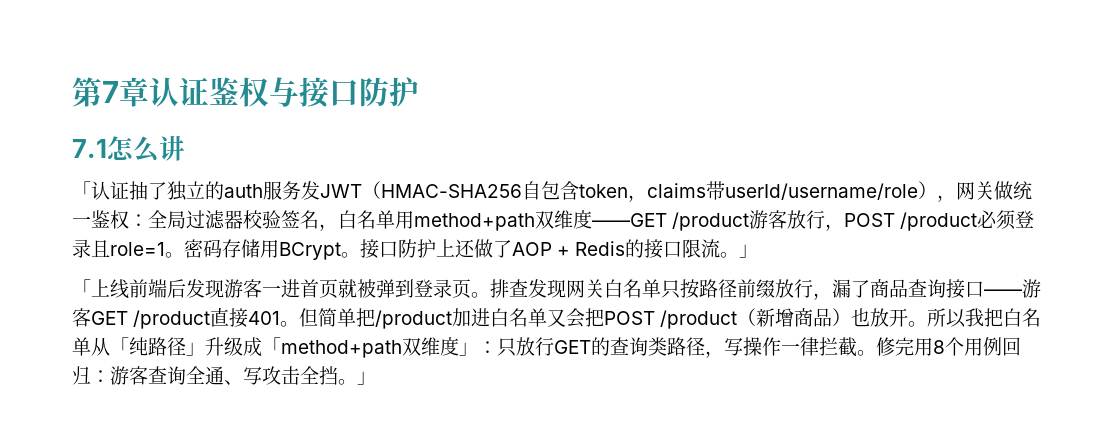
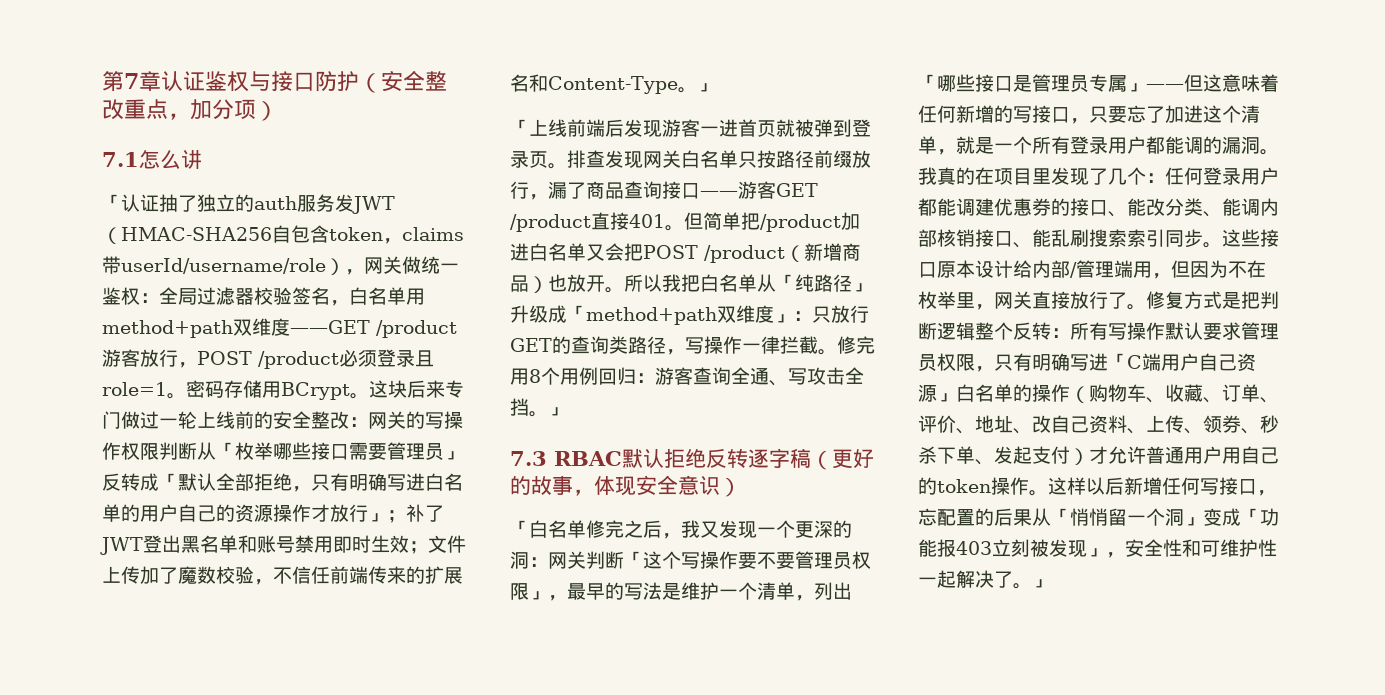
- 第7章认证鉴权与接口防护
+ 第7章认证鉴权与接口防护（安全整改重点，加分项）
- 接口防护上还做了AOP + Redis的接口限流。」
+ 这块后来专门做过一轮上线前的安全整改：网关的写操作权限判断从「枚举哪些接口需要管理员」反转成「默认全部拒绝，只有明确写进白名单的用户自己的资源操作才放行」；补了JWT登出黑名单和账号禁用即时生效；文件上传加了魔数校验，不信任前端传来的扩展名和Content-Type。」
+ 7.3 RBAC默认拒绝反转逐字稿（更好的故事，体现安全意识）
+ 「白名单修完之后，我又发现一个更深的洞：网关判断「这个写操作要不要管理员权限」，最早的写法是维护一个清单，列出「哪些接口是管理员专属」——但这意味着任何新增的写接口，只要忘了加进这个清单，就是一个所有登录用户都能调的漏洞。我真的在项目里发现了几个：任何登录用户都能调建优惠券的接口、能改分类、能调内部核销接口、能乱刷搜索索引同步。这些接口原本设计给内部/管理端用，但因为不在枚举里，网关直接放行了。修复方式是把判断逻辑整个反转：所有写操作默认要求管理员权限，只有明确写进「C端用户自己资源」白名单的操作（购物车、收藏、订单、评价、地址、改自己资料、上传、领券、秒杀下单、发起支付）才允许普通用户用自己的token操作。这样以后新增任何写接口，忘配置的后果从「悄悄留一个洞」变成「功能报403立刻被发现」，安全性和可维护性一起解决了。」

